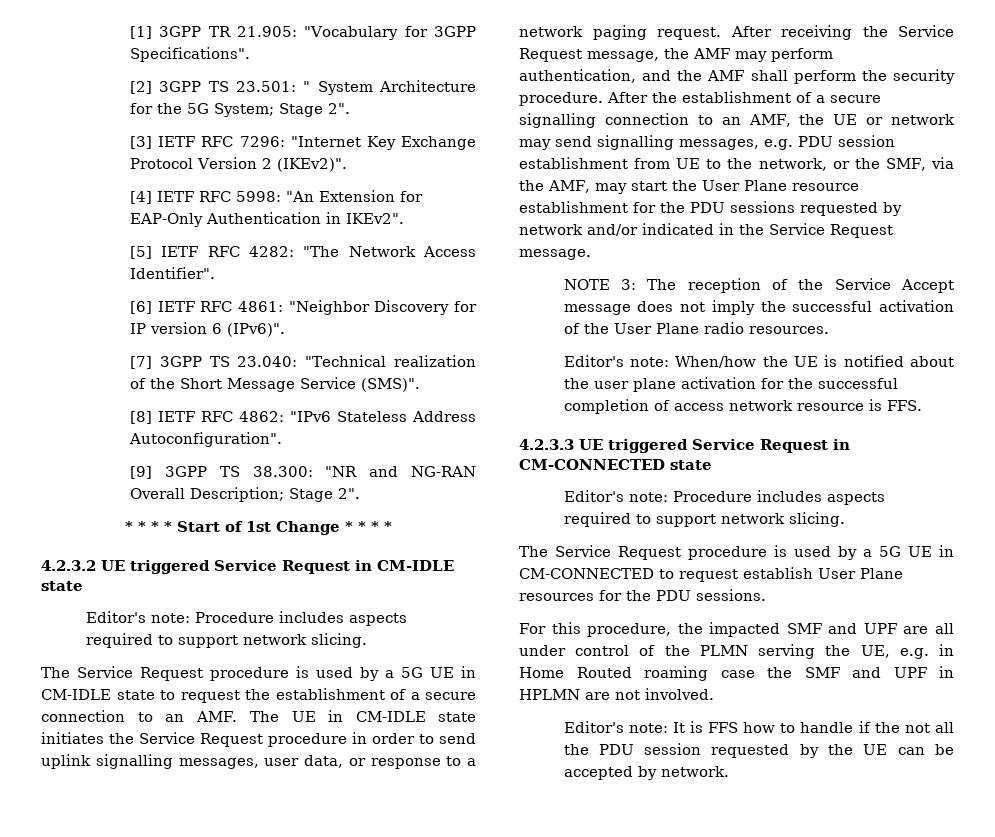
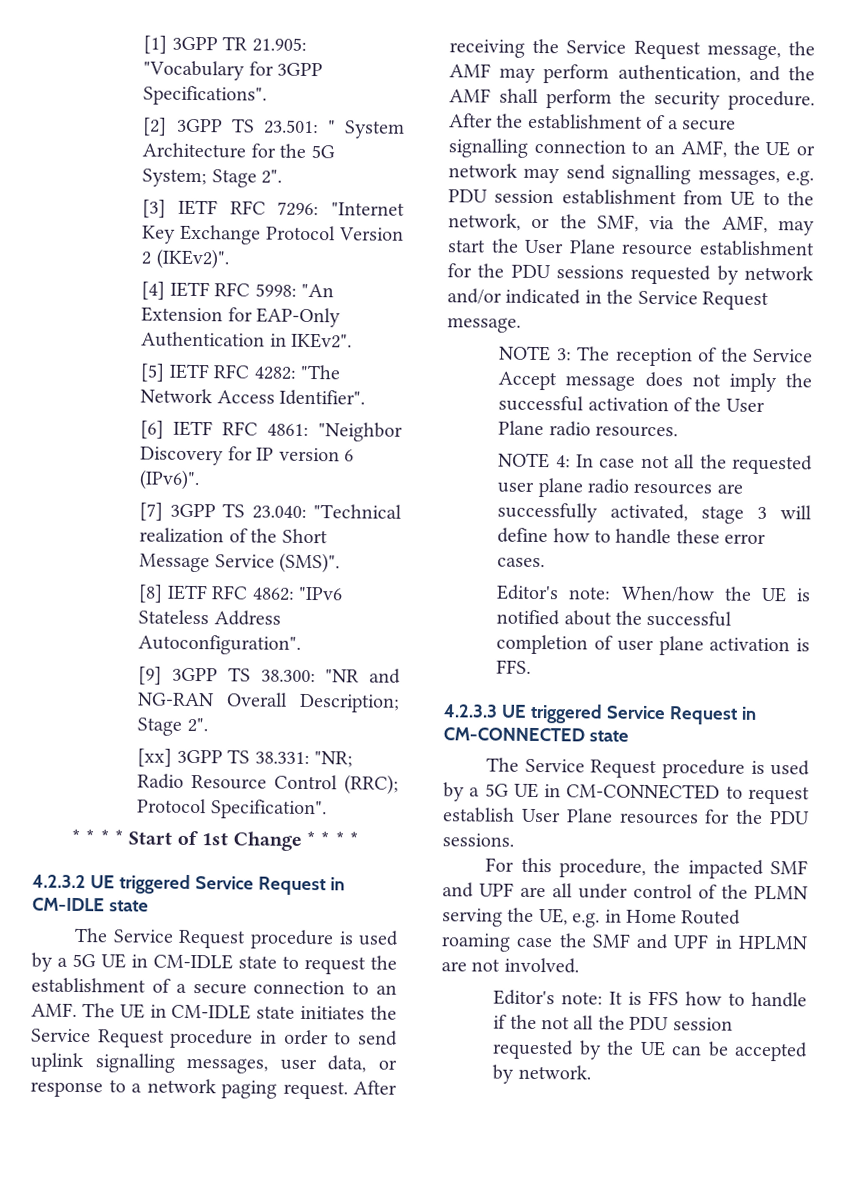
+ [xx] 3GPP TS 38.331: "NR; Radio Resource Control (RRC); Protocol Specification".
  4.2.3.2 UE triggered Service Request in CM-IDLE state
- Editor's note: Procedure includes aspects required to support network slicing.
+ NOTE 4: In case not all the requested user plane radio resources are successfully activated, stage 3 will define how to handle these error cases.
- Editor's note: When/how the UE is notified about the user plane activation for the successful completion of access network resource is FFS.
+ Editor's note: When/how the UE is notified about the successful completion of user plane activation is FFS.
  4.2.3.3 UE triggered Service Request in CM-CONNECTED state
- Editor's note: Procedure includes aspects required to support network slicing.

